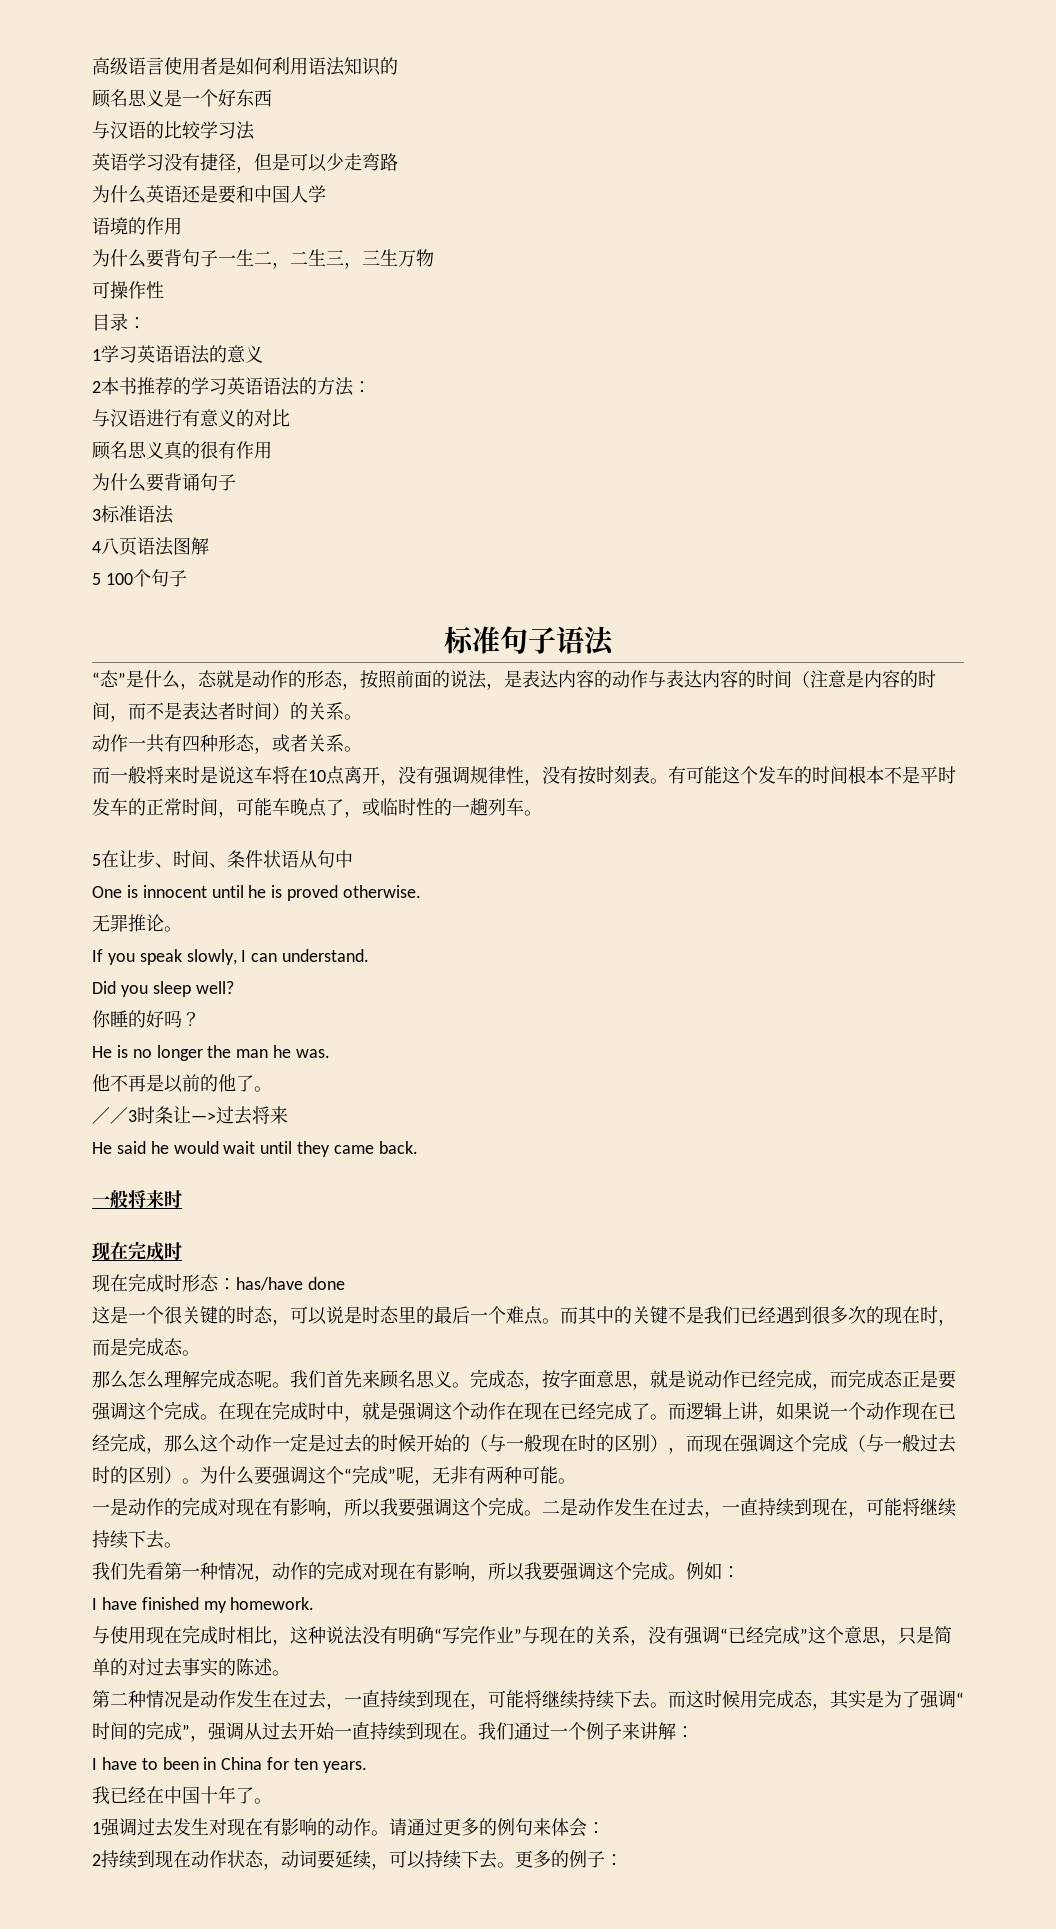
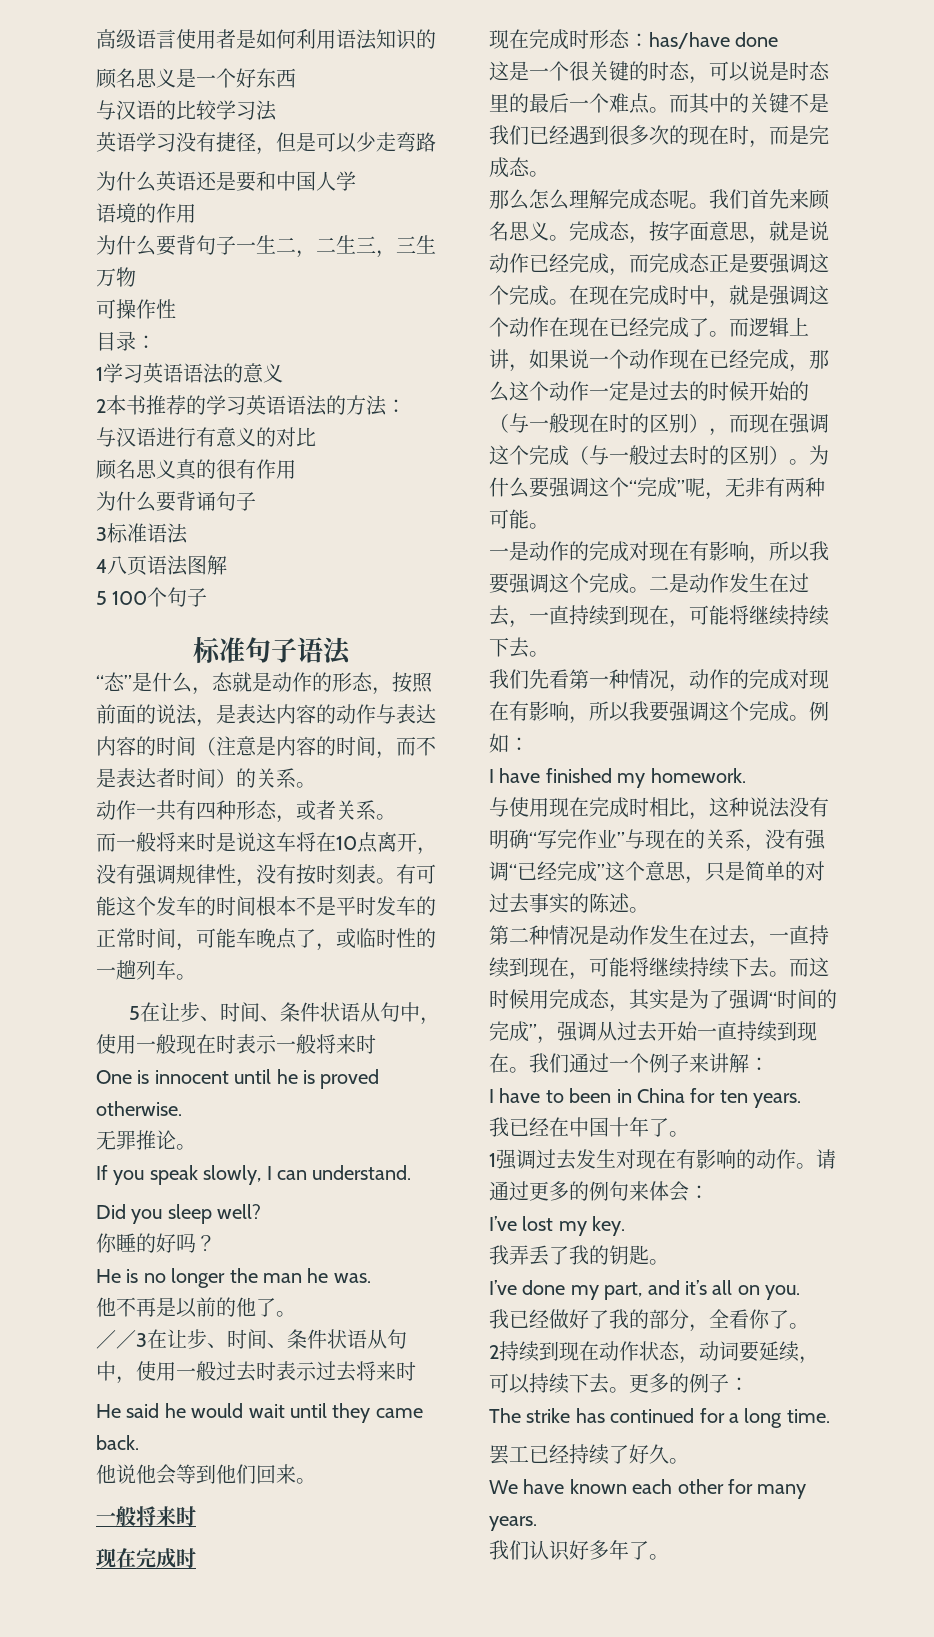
- 5在让步、时间、条件状语从句中
+ 5在让步、时间、条件状语从句中，使用一般现在时表示一般将来时
- ／／3时条让—>过去将来
+ ／／3在让步、时间、条件状语从句中，使用一般过去时表示过去将来时
+ 他说他会等到他们回来。
+ I’ve lost my key.
+ 我弄丢了我的钥匙。
+ I’ve done my part, and it’s all on you.
+ 我已经做好了我的部分，全看你了。
+ The strike has continued for a long time.
+ 罢工已经持续了好久。
+ We have known each other for many years.
+ 我们认识好多年了。

